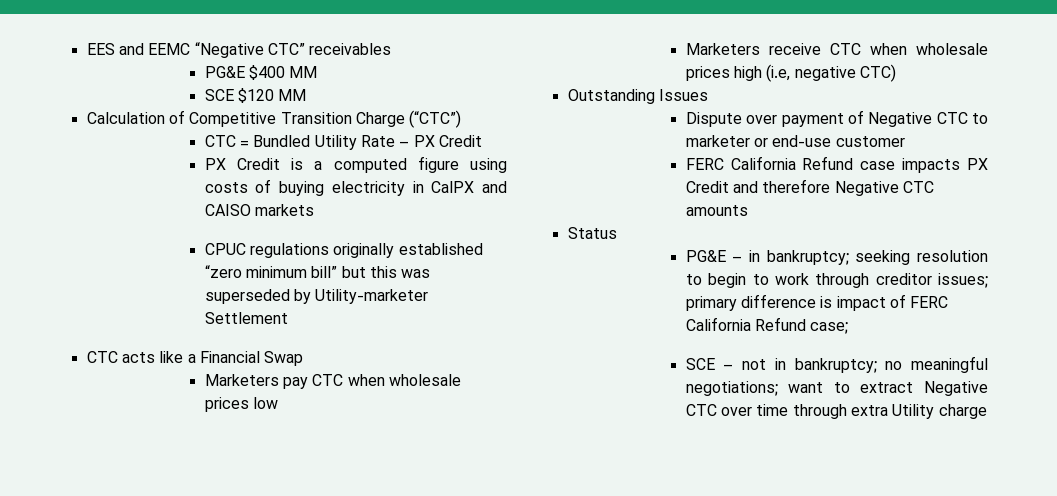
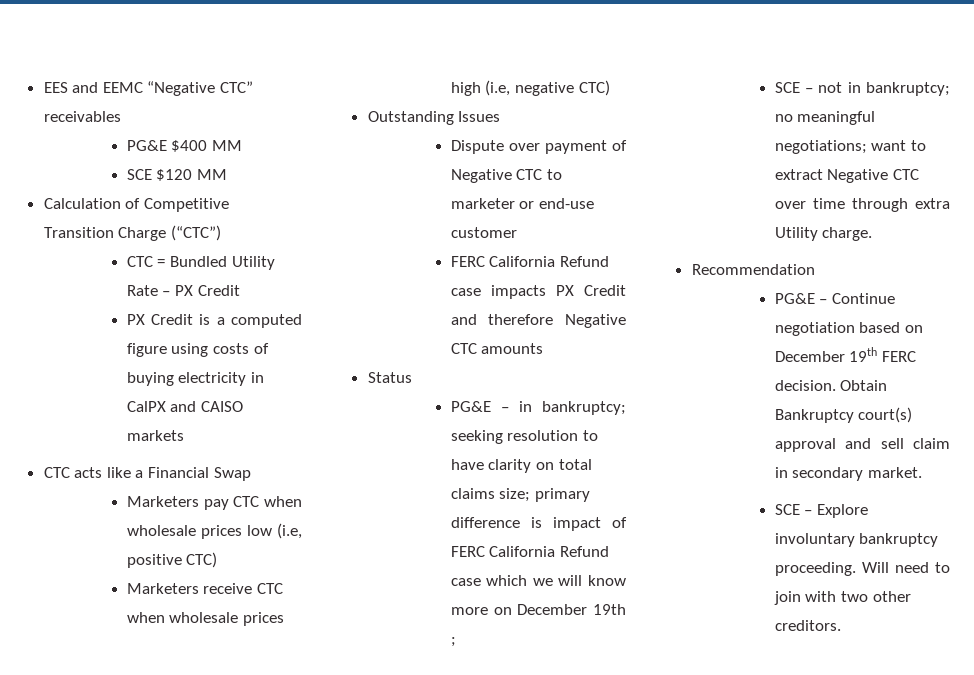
- CPUC regulations originally established “zero minimum bill” but this was superseded by Utility-marketer Settlement
- Marketers pay CTC when wholesale prices low
+ Marketers pay CTC when wholesale prices low (i.e, positive CTC)
- PG&E – in bankruptcy; seeking resolution to begin to work through creditor issues; primary difference is impact of FERC California Refund case;
+ PG&E – in bankruptcy; seeking resolution to have clarity on total claims size; primary difference is impact of FERC California Refund case which we will know more on December 19th ;
- SCE – not in bankruptcy; no meaningful negotiations; want to extract Negative CTC over time through extra Utility charge
+ SCE – not in bankruptcy; no meaningful negotiations; want to extract Negative CTC over time through extra Utility charge.
+ Recommendation
+ PG&E – Continue negotiation based on December 19th FERC decision. Obtain Bankruptcy court(s) approval and sell claim in secondary market.
+ SCE – Explore involuntary bankruptcy proceeding. Will need to join with two other creditors.

